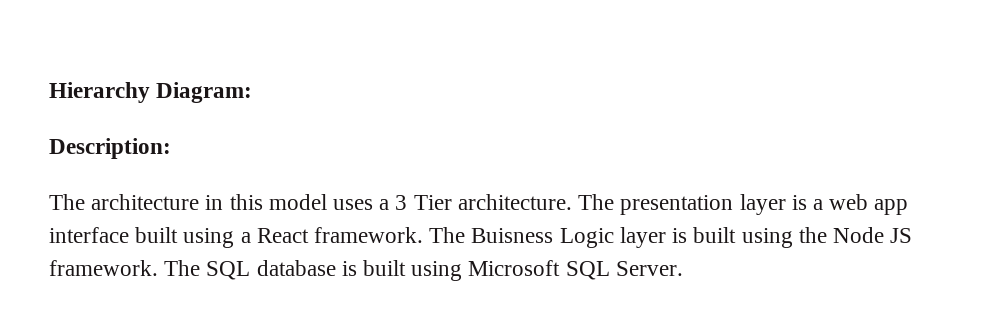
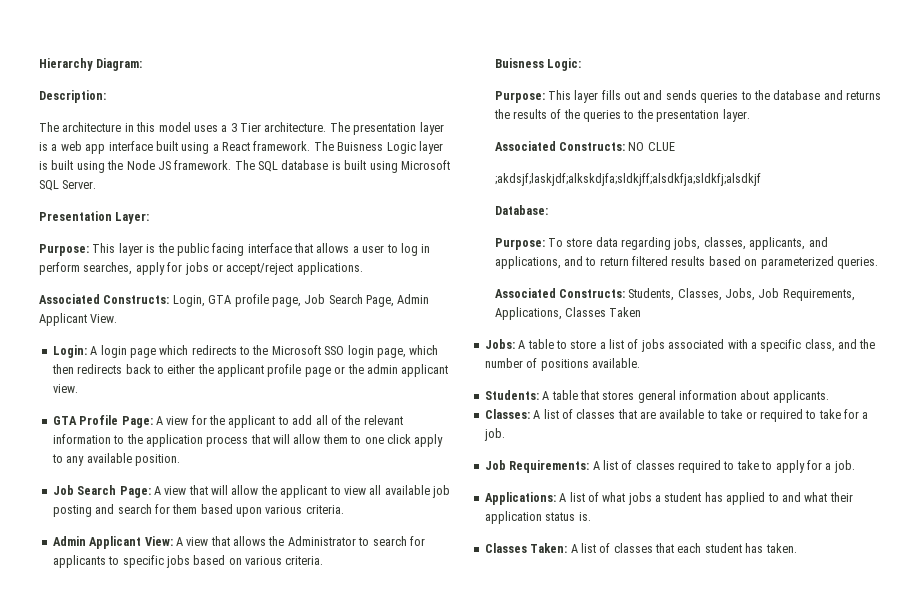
+ Presentation Layer:
+ Purpose: This layer is the public facing interface that allows a user to log in perform searches, apply for jobs or accept/reject applications.
+ Associated Constructs: Login, GTA profile page, Job Search Page, Admin Applicant View.
+ Login: A login page which redirects to the Microsoft SSO login page, which then redirects back to either the applicant profile page or the admin applicant view.
+ GTA Profile Page: A view for the applicant to add all of the relevant information to the application process that will allow them to one click apply to any available position.
+ Job Search Page: A view that will allow the applicant to view all available job posting and search for them based upon various criteria.
+ Admin Applicant View: A view that allows the Administrator to search for applicants to specific jobs based on various criteria.
+ Buisness Logic:
+ Purpose: This layer fills out and sends queries to the database and returns the results of the queries to the presentation layer.
+ Associated Constructs: NO CLUE
+ ;akdsjf;laskjdf;alkskdjfa;sldkjff;alsdkfja;sldkfj;alsdkjf
+ Database:
+ Purpose: To store data regarding jobs, classes, applicants, and applications, and to return filtered results based on parameterized queries.
+ Associated Constructs: Students, Classes, Jobs, Job Requirements, Applications, Classes Taken
+ Jobs: A table to store a list of jobs associated with a specific class, and the number of positions available.
+ Students: A table that stores general information about applicants.
+ Classes: A list of classes that are available to take or required to take for a job.
+ Job Requirements: A list of classes required to take to apply for a job.
+ Applications: A list of what jobs a student has applied to and what their application status is.
+ Classes Taken: A list of classes that each student has taken.

